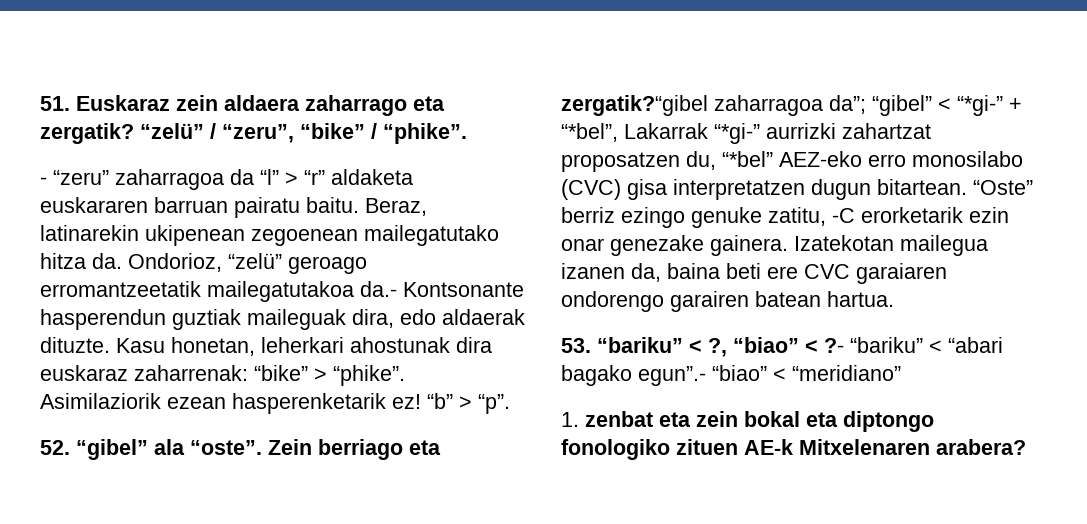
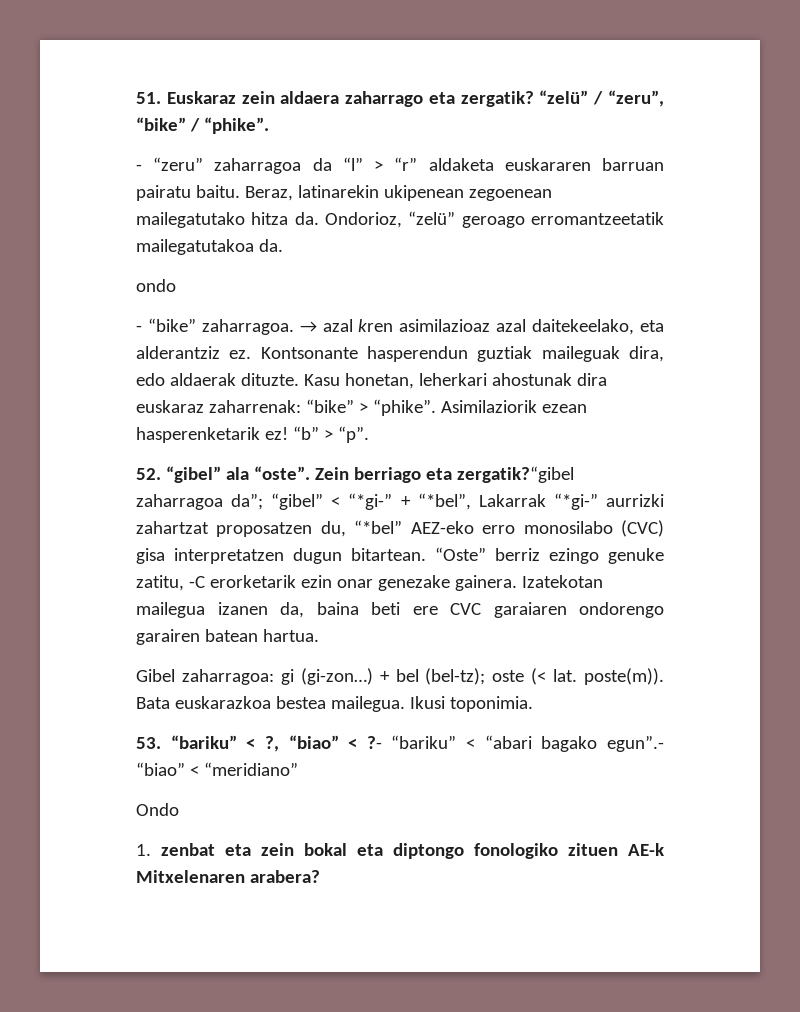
- Ondorioz, “zelü” geroago erromantzeetatik mailegatutakoa da.- Kontsonante hasperendun guztiak maileguak dira, edo aldaerak dituzte.
+ Ondorioz, “zelü” geroago erromantzeetatik mailegatutakoa da.
+ ondo
+ - “bike” zaharragoa. → azal kren asimilazioaz azal daitekeelako, eta alderantziz ez. Kontsonante hasperendun guztiak maileguak dira, edo aldaerak dituzte.
+ Gibel zaharragoa: gi (gi-zon…) + bel (bel-tz); oste (< lat. poste(m)). Bata euskarazkoa bestea mailegua. Ikusi toponimia.
+ Ondo

